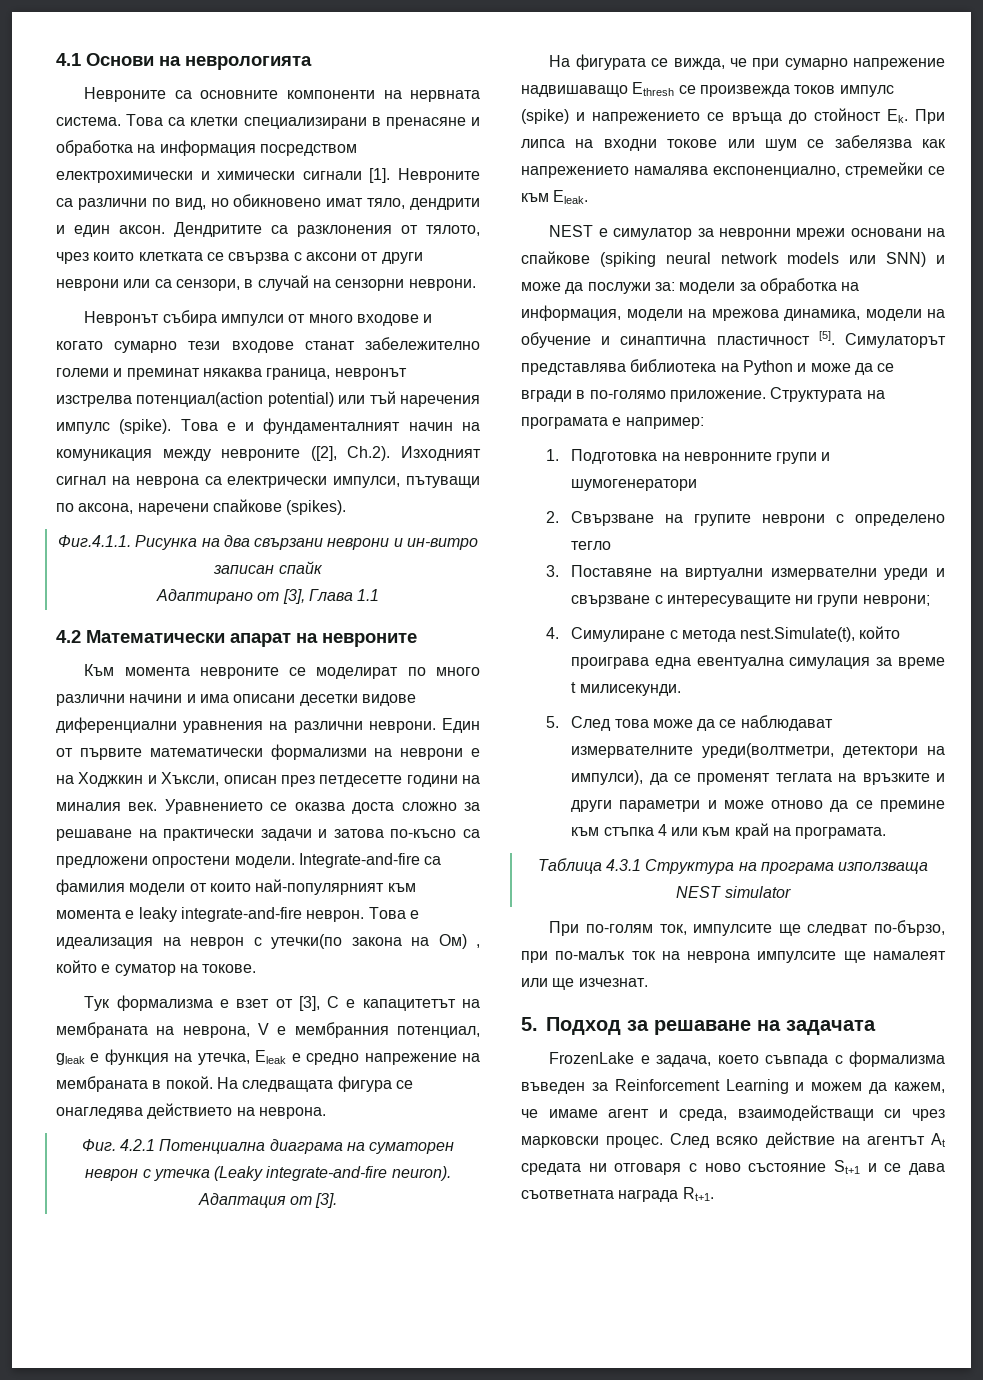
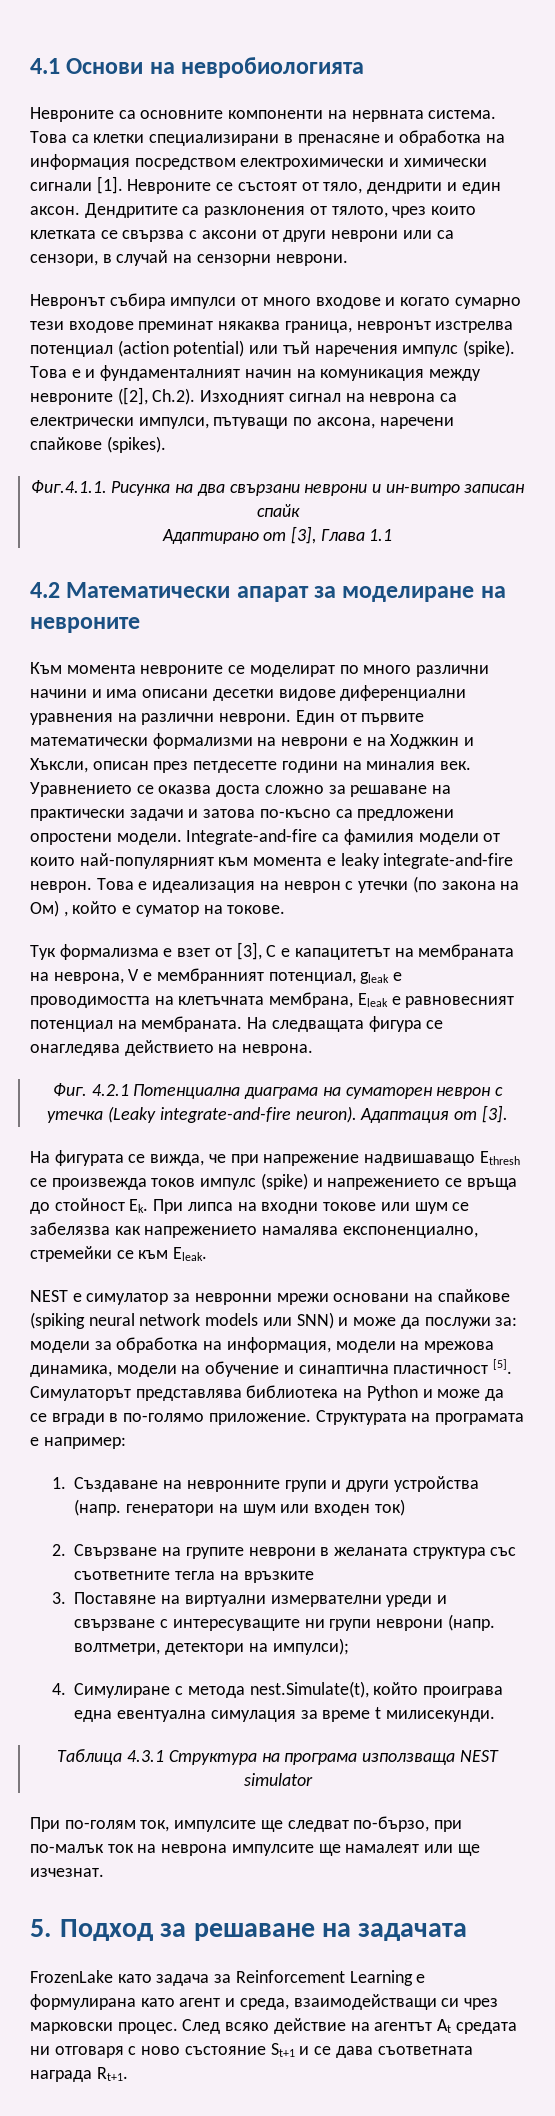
- 4.1 Основи на неврологията
+ 4.1 Основи на невробиологията
- Невроните са различни по вид, но обикновено имат тяло, дендрити и един аксон.
+ Невроните се състоят от тяло, дендрити и един аксон.
- Невронът събира импулси от много входове и когато сумарно тези входове станат забележително големи и преминат някаква граница, невронът изстрелва потенциал(action potential) или тъй наречения импулс (spike).
+ Невронът събира импулси от много входове и когато сумарно тези входове преминат някаква граница, невронът изстрелва потенциал (action potential) или тъй наречения импулс (spike).
- 4.2 Математически апарат на невроните
+ 4.2 Математически апарат за моделиране на невроните
- Това е идеализация на неврон с утечки(по закона на Ом) , който е суматор на токове.
+ Това е идеализация на неврон с утечки (по закона на Ом) , който е суматор на токове.
- Тук формализма е взет от [3], C е капацитетът на мембраната на неврона, V е мембранния потенциал, gleak e функция на утечка, Eleak e средно напрежение на мембраната в покой.
+ Тук формализма е взет от [3], C е капацитетът на мембраната на неврона, V е мембранният потенциал, gleak e проводимостта на клетъчната мембрана, Eleak e равновесният потенциал на мембраната.
- На фигурата се вижда, че при сумарно напрежение надвишаващо Ethresh се произвежда токов импулс (spike) и напрежението се връща до стойност Ek. При липса на входни токове или шум се забелязва как напрежението намалява експоненциално, стремейки се към Eleak.
+ На фигурата се вижда, че при напрежение надвишаващо Ethresh се произвежда токов импулс (spike) и напрежението се връща до стойност Ek. При липса на входни токове или шум се забелязва как напрежението намалява експоненциално, стремейки се към Eleak.
- 1. Подготовка на невронните групи и шумогенератори
+ 1. Създаване на невронните групи и други устройства (напр. генератори на шум или входен ток)
- 2. Свързване на групите неврони с определено тегло
+ 2. Свързване на групите неврони в желаната структура със съответните тегла на връзките
- 3. Поставяне на виртуални измервателни уреди и свързване с интересуващите ни групи неврони;
+ 3. Поставяне на виртуални измервателни уреди и свързване с интересуващите ни групи неврони (напр. волтметри, детектори на импулси);
- 5. След това може да се наблюдават измервателните уреди(волтметри, детектори на импулси), да се променят теглата на връзките и други параметри и може отново да се премине към стъпка 4 или към край на програмата.
- FrozenLake е задача, което съвпада с формализма въведен за Reinforcement Learning и можем да кажем, че имаме агент и среда, взаимодействащи си чрез марковски процес.
+ FrozenLake като задача за Reinforcement Learning е формулирана като агент и среда, взаимодействащи си чрез марковски процес.

